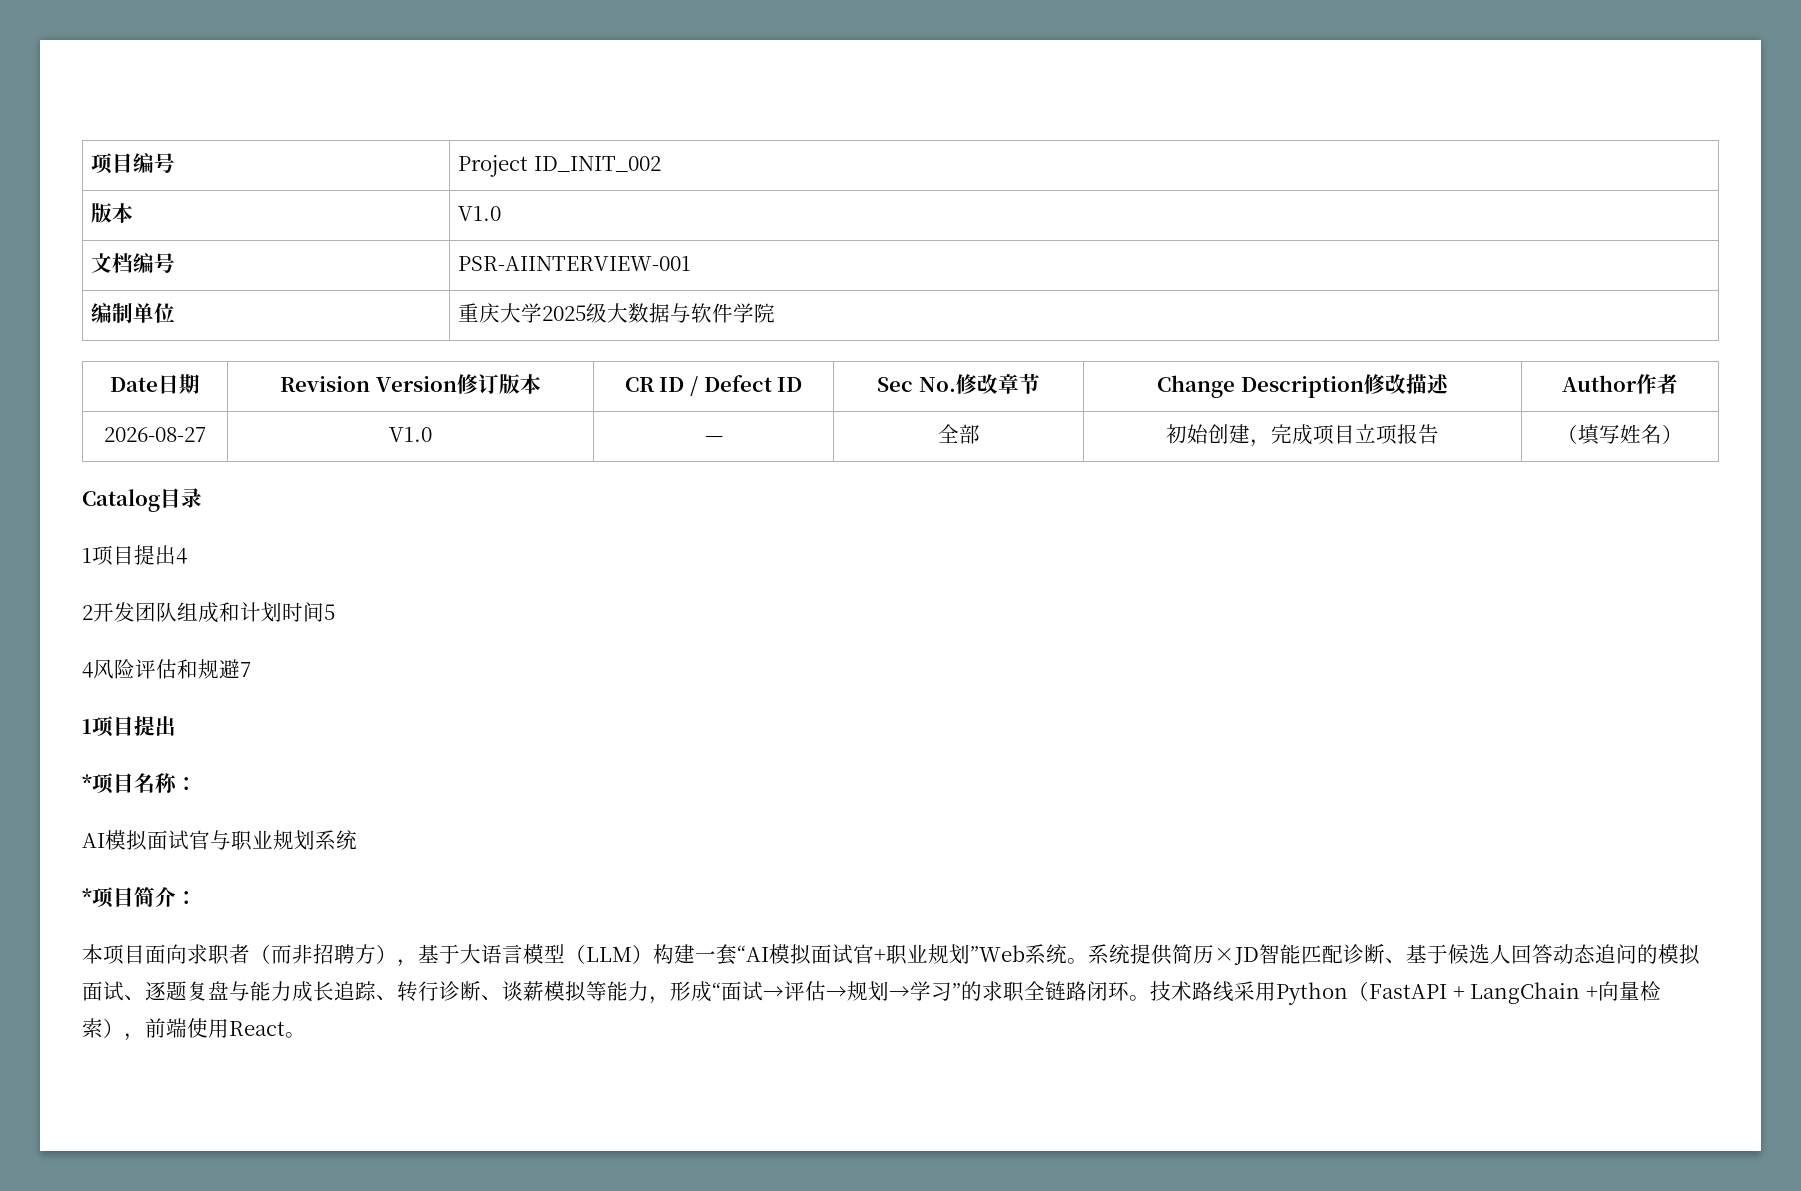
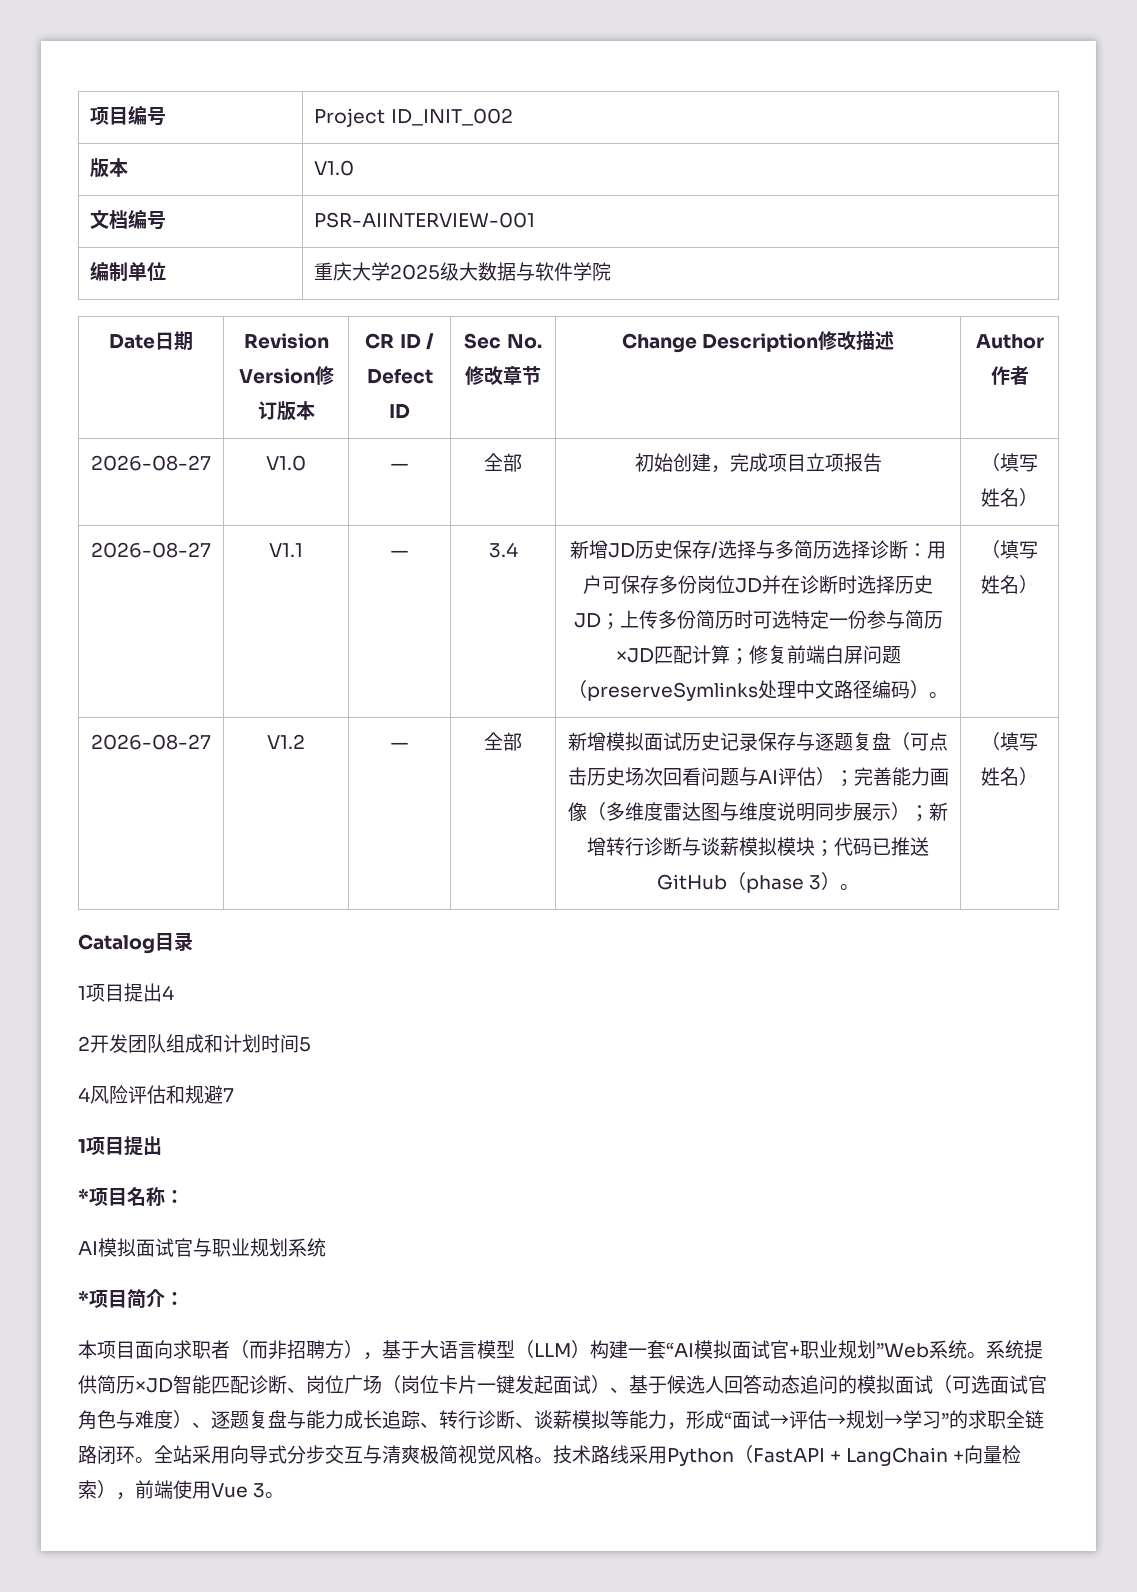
+ 2026-08-27 | V1.1 | — | 3.4 | 新增JD历史保存/选择与多简历选择诊断：用户可保存多份岗位JD并在诊断时选择历史JD；上传多份简历时可选特定一份参与简历×JD匹配计算；修复前端白屏问题（preserveSymlinks处理中文路径编码）。 | （填写姓名）
+ 2026-08-27 | V1.2 | — | 全部 | 新增模拟面试历史记录保存与逐题复盘（可点击历史场次回看问题与AI评估）；完善能力画像（多维度雷达图与维度说明同步展示）；新增转行诊断与谈薪模拟模块；代码已推送GitHub（phase 3）。 | （填写姓名）
- 系统提供简历×JD智能匹配诊断、基于候选人回答动态追问的模拟面试、逐题复盘与能力成长追踪、转行诊断、谈薪模拟等能力，形成“面试→评估→规划→学习”的求职全链路闭环。
+ 系统提供简历×JD智能匹配诊断、岗位广场（岗位卡片一键发起面试）、基于候选人回答动态追问的模拟面试（可选面试官角色与难度）、逐题复盘与能力成长追踪、转行诊断、谈薪模拟等能力，形成“面试→评估→规划→学习”的求职全链路闭环。
+ 全站采用向导式分步交互与清爽极简视觉风格。
- 技术路线采用Python（FastAPI + LangChain +向量检索），前端使用React。
+ 技术路线采用Python（FastAPI + LangChain +向量检索），前端使用Vue 3。

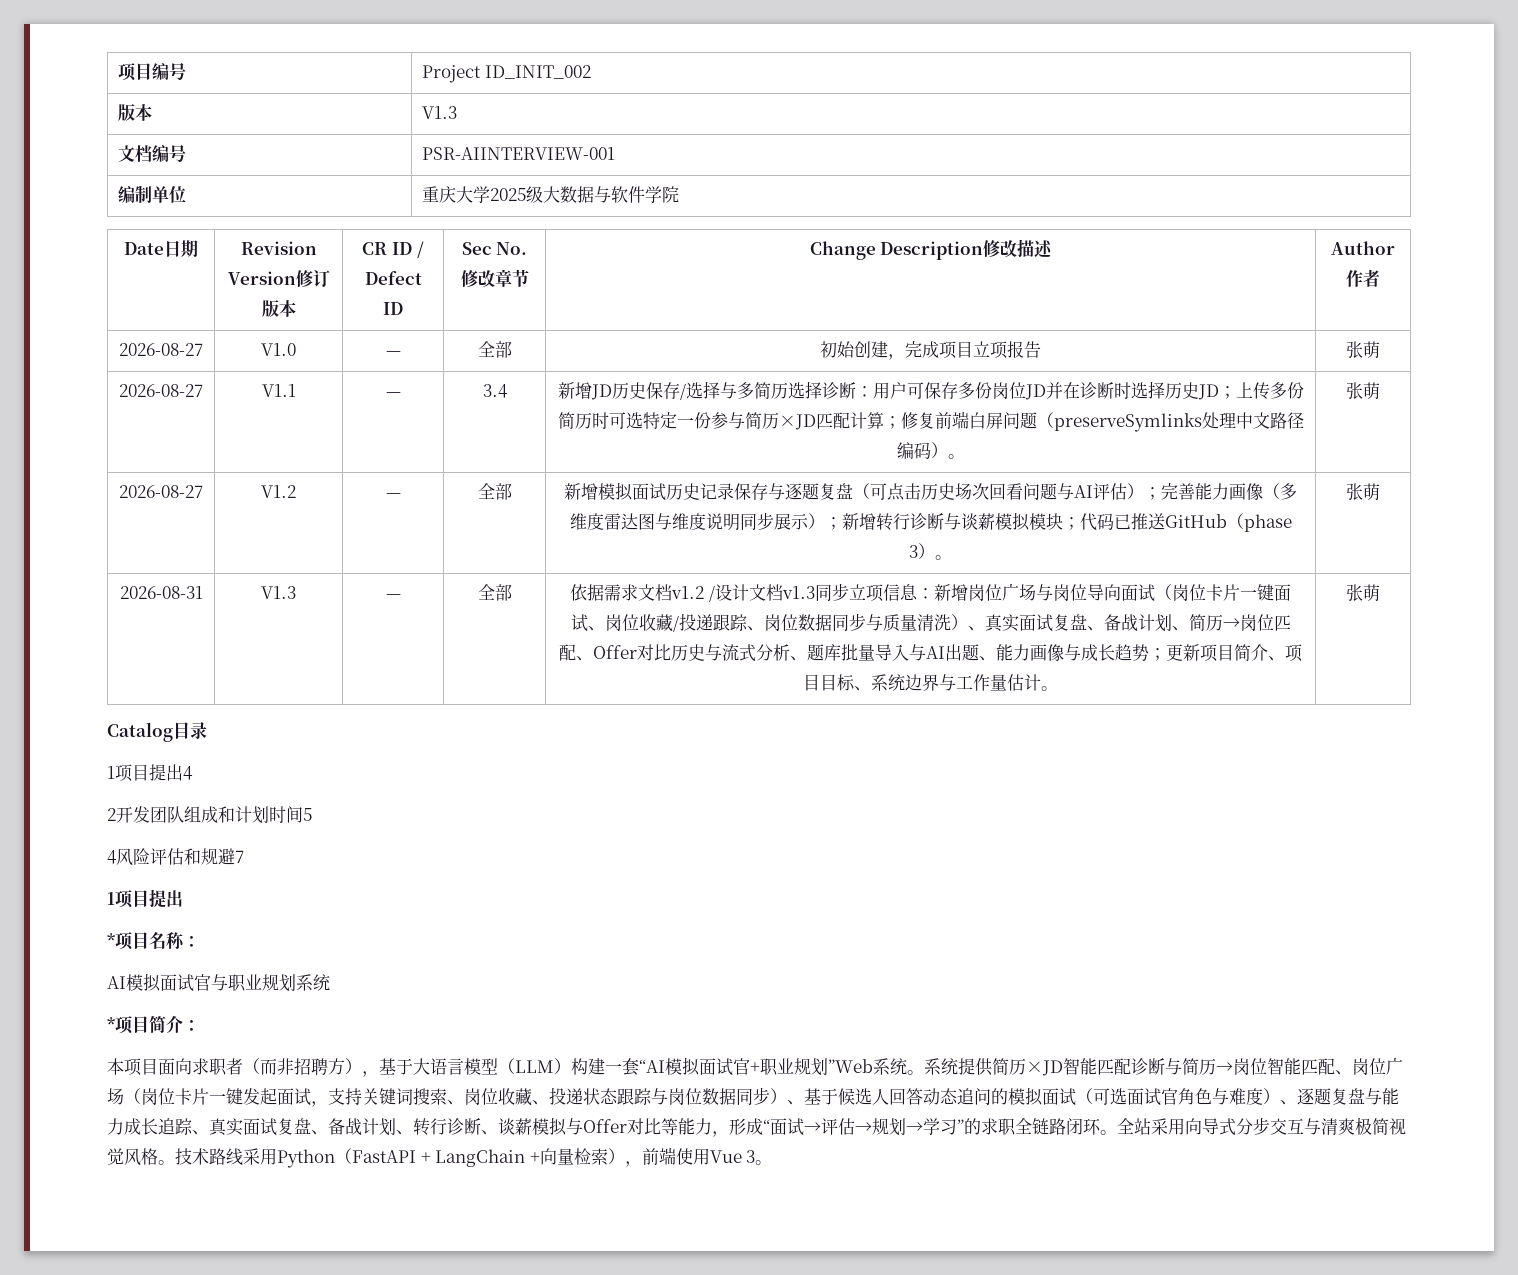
- 版本 | V1.0
+ 版本 | V1.3
- 2026-08-27 | V1.0 | — | 全部 | 初始创建，完成项目立项报告 | （填写姓名）
+ 2026-08-27 | V1.0 | — | 全部 | 初始创建，完成项目立项报告 | 张萌
- 新增JD历史保存/选择与多简历选择诊断：用户可保存多份岗位JD并在诊断时选择历史JD；上传多份简历时可选特定一份参与简历×JD匹配计算；修复前端白屏问题（preserveSymlinks处理中文路径编码）。 | （填写姓名）
+ 新增JD历史保存/选择与多简历选择诊断：用户可保存多份岗位JD并在诊断时选择历史JD；上传多份简历时可选特定一份参与简历×JD匹配计算；修复前端白屏问题（preserveSymlinks处理中文路径编码）。 | 张萌
- 新增模拟面试历史记录保存与逐题复盘（可点击历史场次回看问题与AI评估）；完善能力画像（多维度雷达图与维度说明同步展示）；新增转行诊断与谈薪模拟模块；代码已推送GitHub（phase 3）。 | （填写姓名）
+ 新增模拟面试历史记录保存与逐题复盘（可点击历史场次回看问题与AI评估）；完善能力画像（多维度雷达图与维度说明同步展示）；新增转行诊断与谈薪模拟模块；代码已推送GitHub（phase 3）。 | 张萌
+ 2026-08-31 | V1.3 | — | 全部 | 依据需求文档v1.2 /设计文档v1.3同步立项信息：新增岗位广场与岗位导向面试（岗位卡片一键面试、岗位收藏/投递跟踪、岗位数据同步与质量清洗）、真实面试复盘、备战计划、简历→岗位匹配、Offer对比历史与流式分析、题库批量导入与AI出题、能力画像与成长趋势；更新项目简介、项目目标、系统边界与工作量估计。 | 张萌
- 系统提供简历×JD智能匹配诊断、岗位广场（岗位卡片一键发起面试）、基于候选人回答动态追问的模拟面试（可选面试官角色与难度）、逐题复盘与能力成长追踪、转行诊断、谈薪模拟等能力，形成“面试→评估→规划→学习”的求职全链路闭环。
+ 系统提供简历×JD智能匹配诊断与简历→岗位智能匹配、岗位广场（岗位卡片一键发起面试，支持关键词搜索、岗位收藏、投递状态跟踪与岗位数据同步）、基于候选人回答动态追问的模拟面试（可选面试官角色与难度）、逐题复盘与能力成长追踪、真实面试复盘、备战计划、转行诊断、谈薪模拟与Offer对比等能力，形成“面试→评估→规划→学习”的求职全链路闭环。

